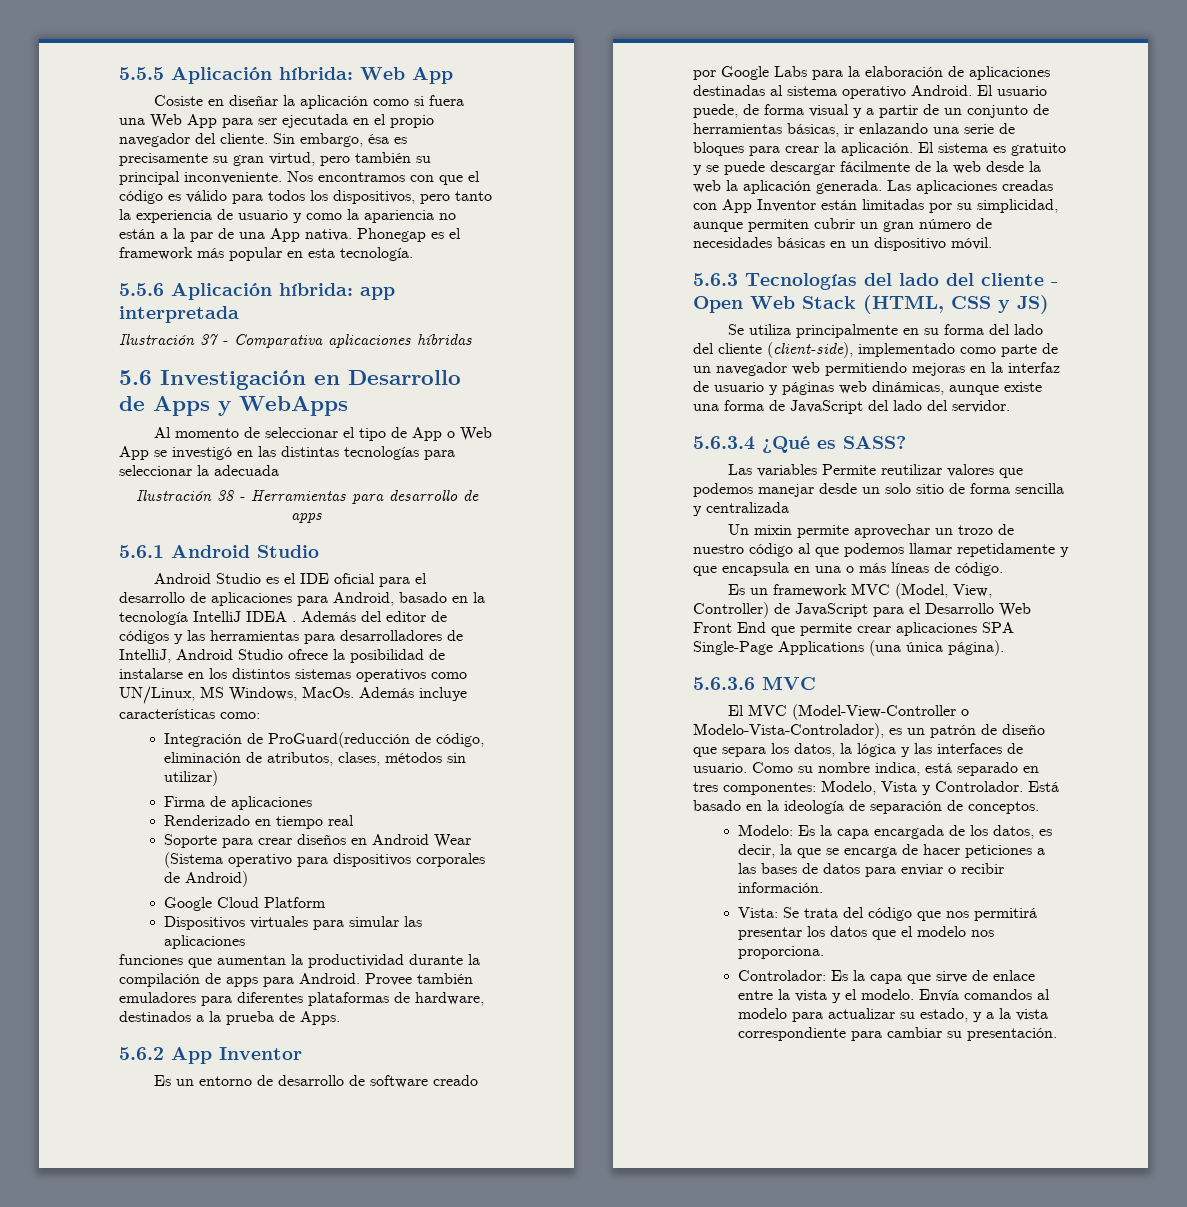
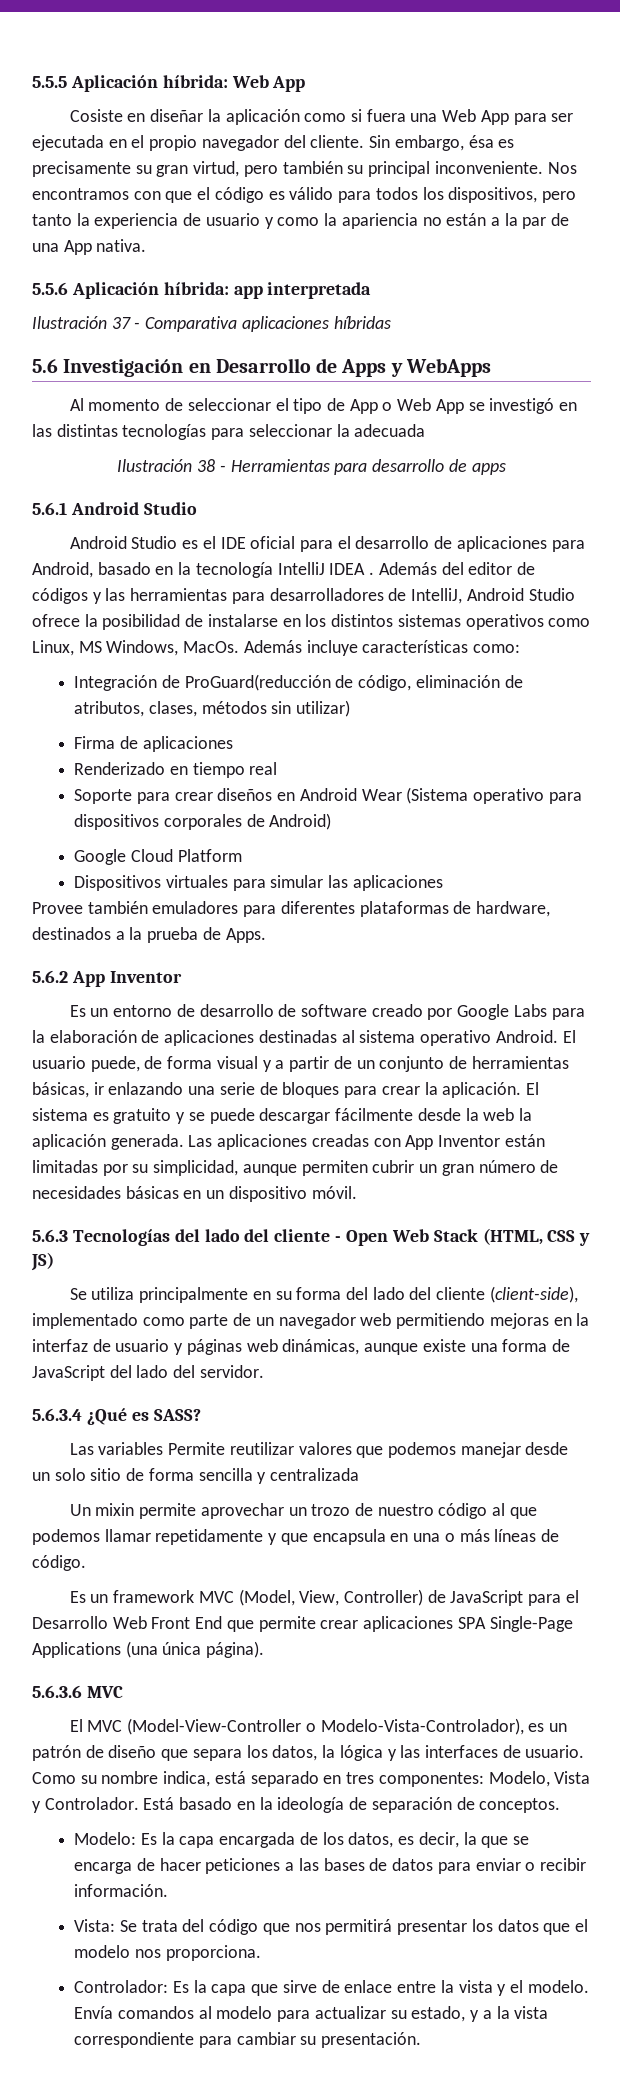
- Phonegap es el framework más popular en esta tecnología.
- Además del editor de códigos y las herramientas para desarrolladores de IntelliJ, Android Studio ofrece la posibilidad de instalarse en los distintos sistemas operativos como UN/Linux, MS Windows, MacOs.
+ Además del editor de códigos y las herramientas para desarrolladores de IntelliJ, Android Studio ofrece la posibilidad de instalarse en los distintos sistemas operativos como Linux, MS Windows, MacOs.
- funciones que aumentan la productividad durante la compilación de apps para Android.
- El sistema es gratuito y se puede descargar fácilmente de la web desde la web la aplicación generada.
+ El sistema es gratuito y se puede descargar fácilmente desde la web la aplicación generada.

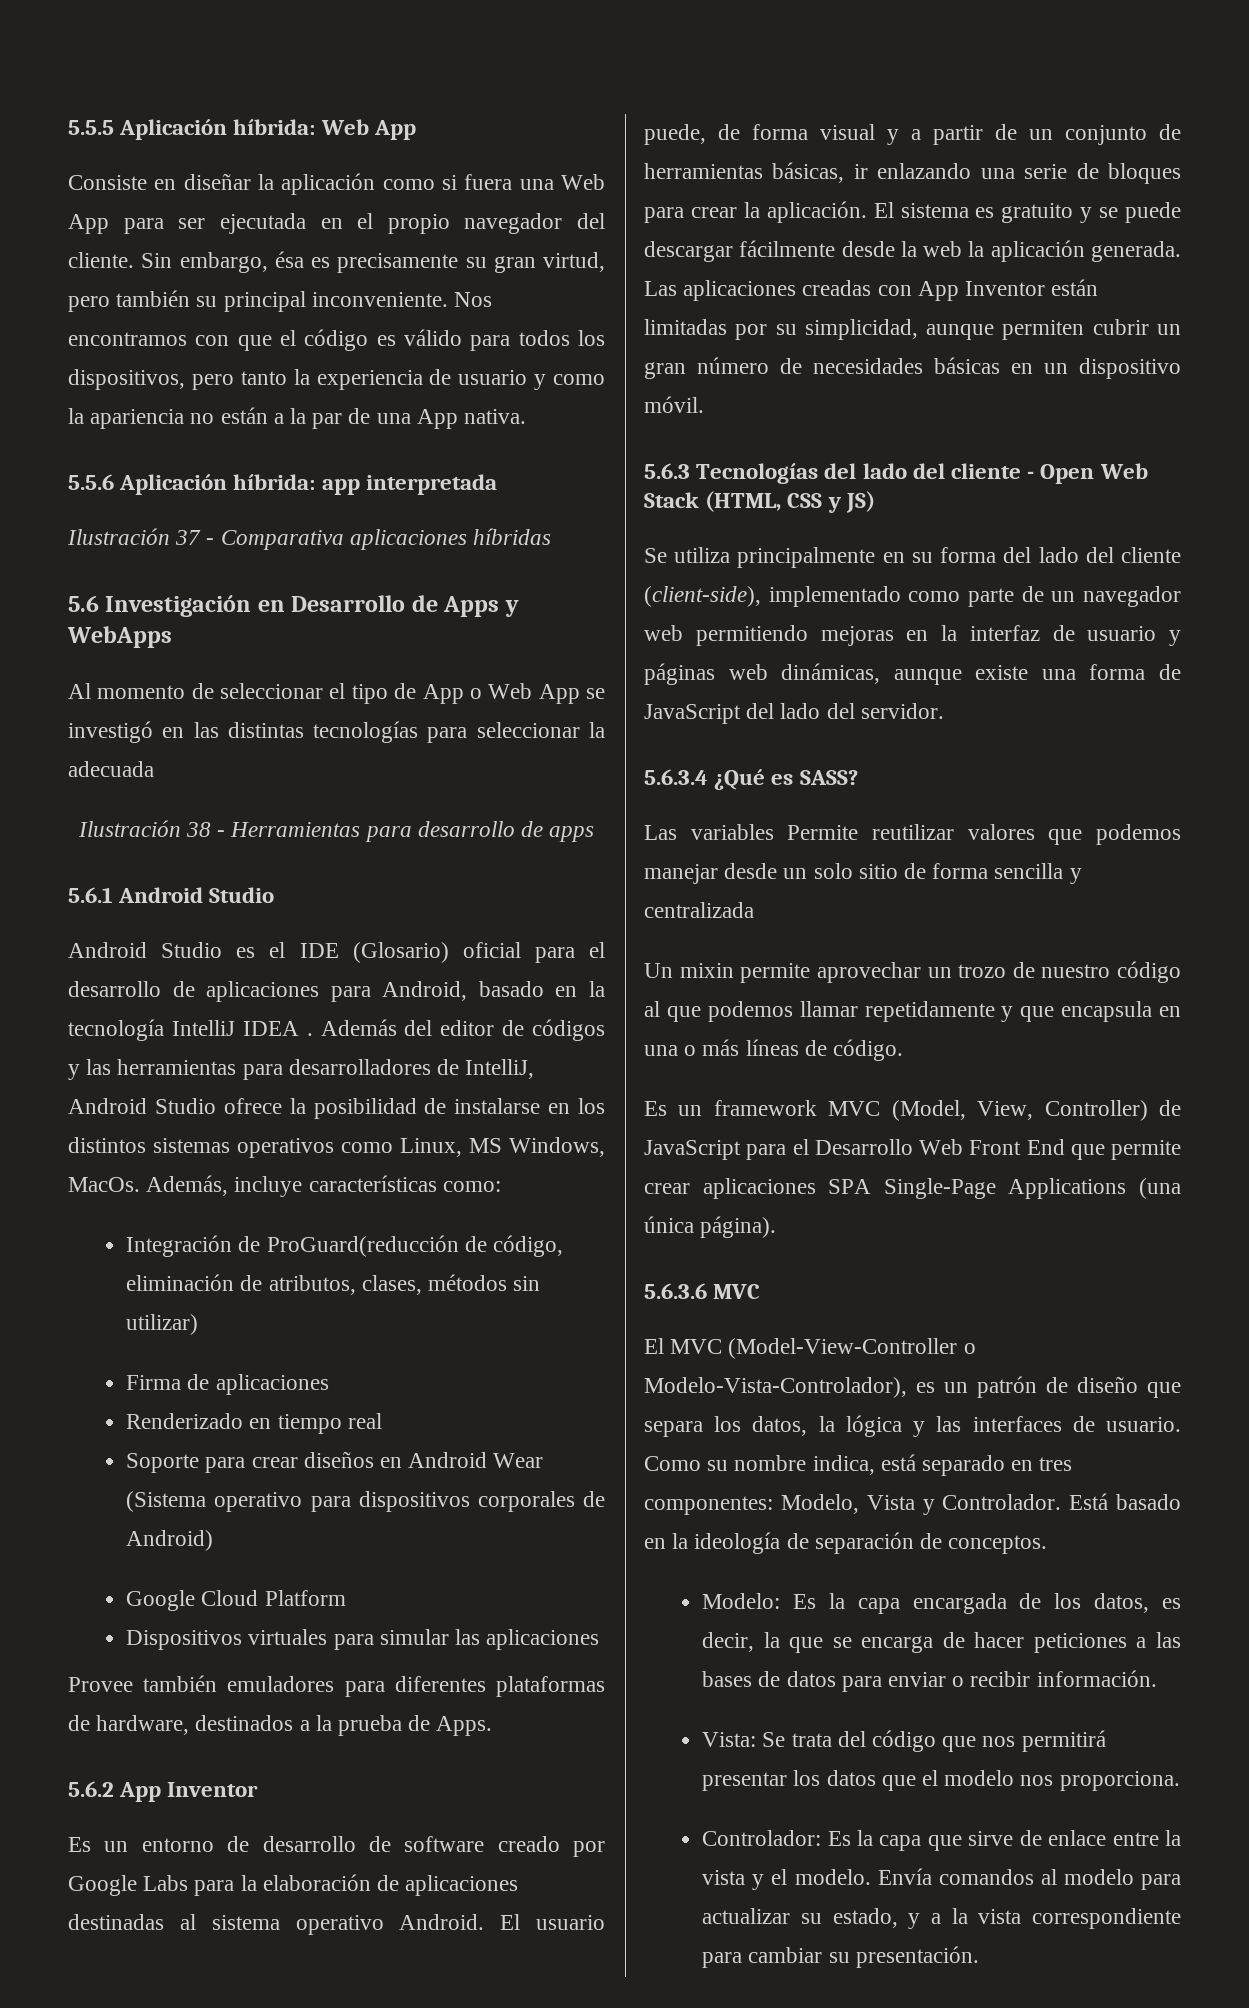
- Cosiste en diseñar la aplicación como si fuera una Web App para ser ejecutada en el propio navegador del cliente.
+ Consiste en diseñar la aplicación como si fuera una Web App para ser ejecutada en el propio navegador del cliente.
- Android Studio es el IDE oficial para el desarrollo de aplicaciones para Android, basado en la tecnología IntelliJ IDEA .
+ Android Studio es el IDE (Glosario) oficial para el desarrollo de aplicaciones para Android, basado en la tecnología IntelliJ IDEA .
- Además incluye características como:
+ Además, incluye características como:

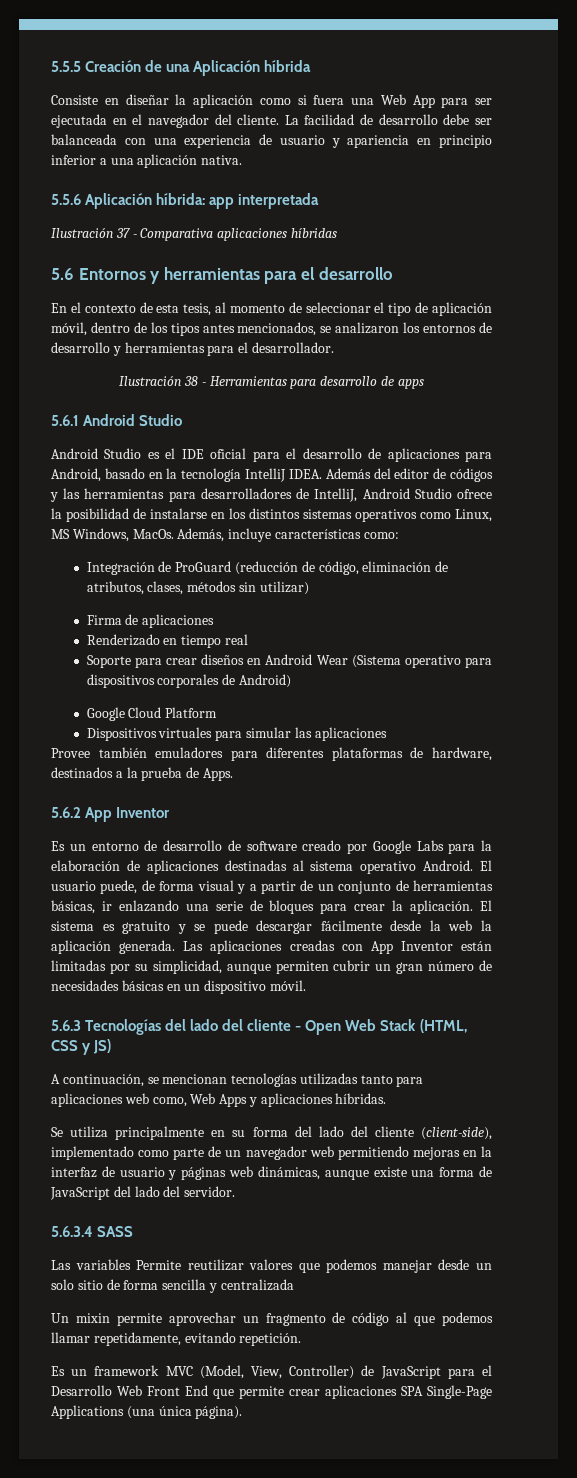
- 5.5.5 Aplicación híbrida: Web App
+ 5.5.5 Creación de una Aplicación híbrida
- Consiste en diseñar la aplicación como si fuera una Web App para ser ejecutada en el propio navegador del cliente.
+ Consiste en diseñar la aplicación como si fuera una Web App para ser ejecutada en el navegador del cliente.
- Sin embargo, ésa es precisamente su gran virtud, pero también su principal inconveniente. Nos encontramos con que el código es válido para todos los dispositivos, pero tanto la experiencia de usuario y como la apariencia no están a la par de una App nativa.
+ La facilidad de desarrollo debe ser balanceada con una experiencia de usuario y apariencia en principio inferior a una aplicación nativa.
- 5.6 Investigación en Desarrollo de Apps y WebApps
- Al momento de seleccionar el tipo de App o Web App se investigó en las distintas tecnologías para seleccionar la adecuada
+ 5.6 Entornos y herramientas para el desarrollo
+ En el contexto de esta tesis, al momento de seleccionar el tipo de aplicación móvil, dentro de los tipos antes mencionados, se analizaron los entornos de desarrollo y herramientas para el desarrollador.
- Android Studio es el IDE (Glosario) oficial para el desarrollo de aplicaciones para Android, basado en la tecnología IntelliJ IDEA .
+ Android Studio es el IDE oficial para el desarrollo de aplicaciones para Android, basado en la tecnología IntelliJ IDEA.
- Integración de ProGuard(reducción de código, eliminación de atributos, clases, métodos sin utilizar)
+ Integración de ProGuard (reducción de código, eliminación de atributos, clases, métodos sin utilizar)
+ A continuación, se mencionan tecnologías utilizadas tanto para aplicaciones web como, Web Apps y aplicaciones híbridas.
- 5.6.3.4 ¿Qué es SASS?
+ 5.6.3.4 SASS
- Un mixin permite aprovechar un trozo de nuestro código al que podemos llamar repetidamente y que encapsula en una o más líneas de código.
+ Un mixin permite aprovechar un fragmento de código al que podemos llamar repetidamente, evitando repetición.
- 5.6.3.6 MVC
- El MVC (Model-View-Controller o Modelo-Vista-Controlador), es un patrón de diseño que separa los datos, la lógica y las interfaces de usuario. Como su nombre indica, está separado en tres componentes: Modelo, Vista y Controlador. Está basado en la ideología de separación de conceptos.
- Modelo: Es la capa encargada de los datos, es decir, la que se encarga de hacer peticiones a las bases de datos para enviar o recibir información.
- Vista: Se trata del código que nos permitirá presentar los datos que el modelo nos proporciona.
- Controlador: Es la capa que sirve de enlace entre la vista y el modelo. Envía comandos al modelo para actualizar su estado, y a la vista correspondiente para cambiar su presentación.

